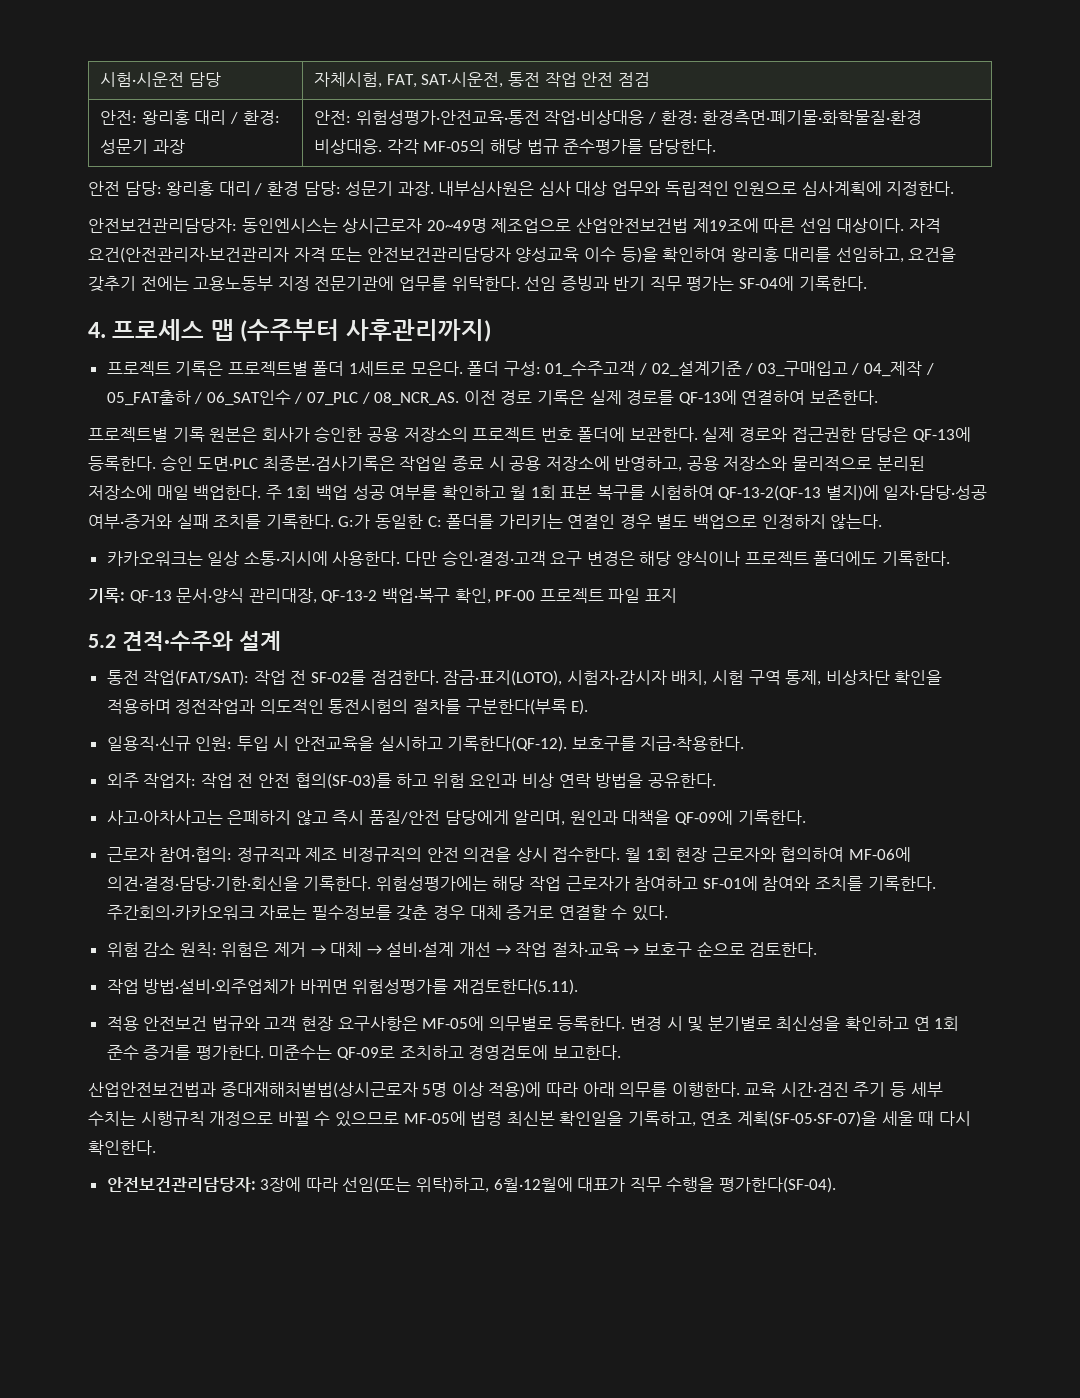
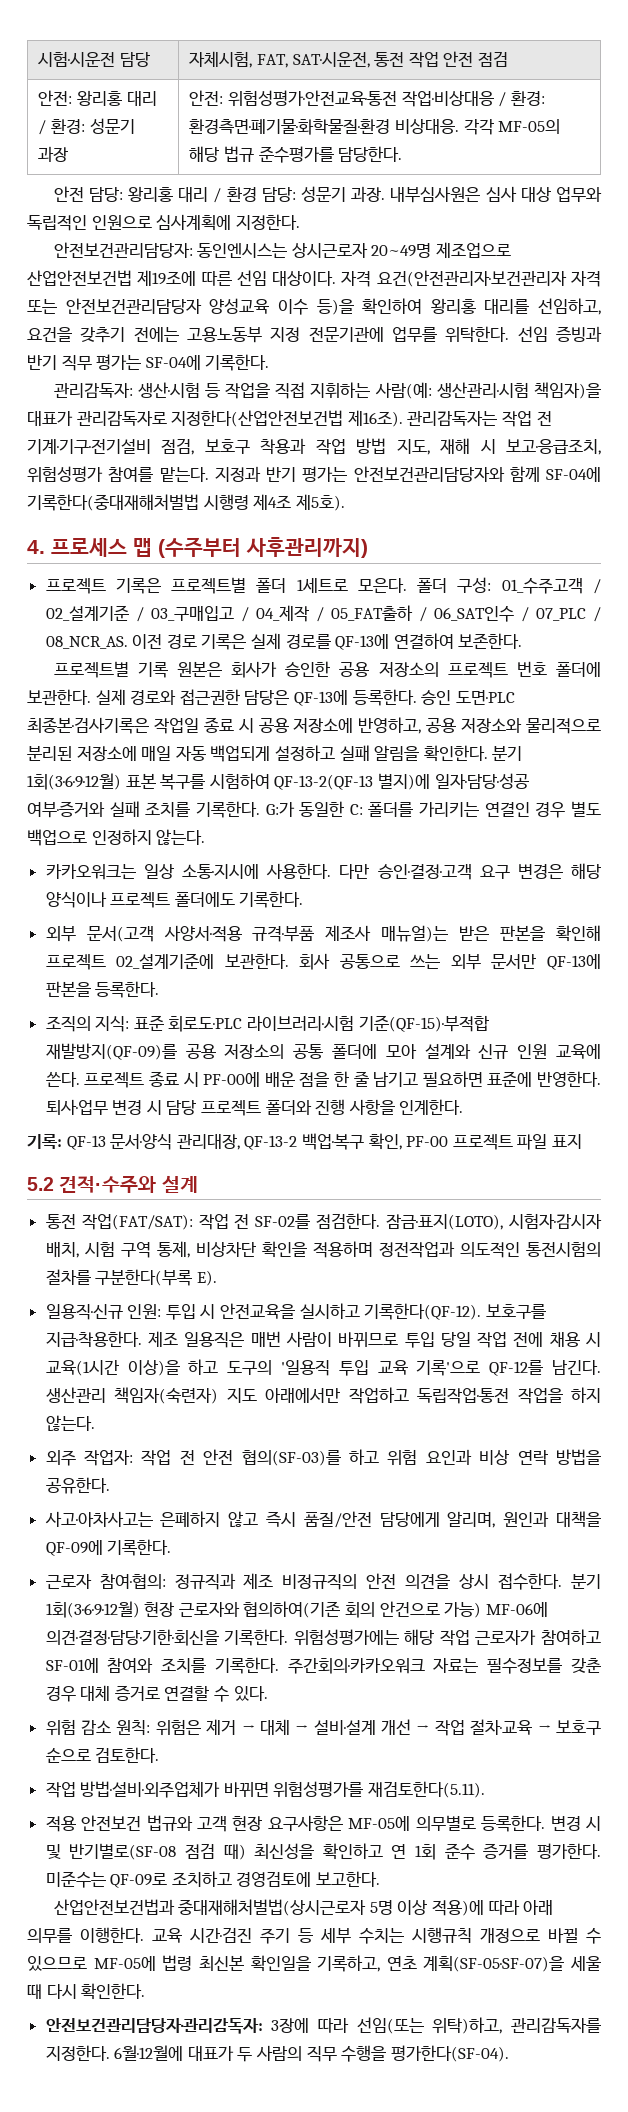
+ 관리감독자: 생산·시험 등 작업을 직접 지휘하는 사람(예: 생산관리·시험 책임자)을 대표가 관리감독자로 지정한다(산업안전보건법 제16조). 관리감독자는 작업 전 기계·기구·전기설비 점검, 보호구 착용과 작업 방법 지도, 재해 시 보고·응급조치, 위험성평가 참여를 맡는다. 지정과 반기 평가는 안전보건관리담당자와 함께 SF-04에 기록한다(중대재해처벌법 시행령 제4조 제5호).
- 승인 도면·PLC 최종본·검사기록은 작업일 종료 시 공용 저장소에 반영하고, 공용 저장소와 물리적으로 분리된 저장소에 매일 백업한다. 주 1회 백업 성공 여부를 확인하고 월 1회 표본 복구를 시험하여 QF-13-2(QF-13 별지)에 일자·담당·성공 여부·증거와 실패 조치를 기록한다.
+ 승인 도면·PLC 최종본·검사기록은 작업일 종료 시 공용 저장소에 반영하고, 공용 저장소와 물리적으로 분리된 저장소에 매일 자동 백업되게 설정하고 실패 알림을 확인한다. 분기 1회(3·6·9·12월) 표본 복구를 시험하여 QF-13-2(QF-13 별지)에 일자·담당·성공 여부·증거와 실패 조치를 기록한다.
+ 외부 문서(고객 사양서·적용 규격·부품 제조사 매뉴얼)는 받은 판본을 확인해 프로젝트 02_설계기준에 보관한다. 회사 공통으로 쓰는 외부 문서만 QF-13에 판본을 등록한다.
+ 조직의 지식: 표준 회로도·PLC 라이브러리·시험 기준(QF-15)·부적합 재발방지(QF-09)를 공용 저장소의 공통 폴더에 모아 설계와 신규 인원 교육에 쓴다. 프로젝트 종료 시 PF-00에 배운 점을 한 줄 남기고 필요하면 표준에 반영한다. 퇴사·업무 변경 시 담당 프로젝트 폴더와 진행 사항을 인계한다.
+ 제조 일용직은 매번 사람이 바뀌므로 투입 당일 작업 전에 채용 시 교육(1시간 이상)을 하고 도구의 '일용직 투입 교육 기록'으로 QF-12를 남긴다. 생산관리 책임자(숙련자) 지도 아래에서만 작업하고 독립작업·통전 작업을 하지 않는다.
- 월 1회 현장 근로자와 협의하여 MF-06에 의견·결정·담당·기한·회신을 기록한다.
+ 분기 1회(3·6·9·12월) 현장 근로자와 협의하여(기존 회의 안건으로 가능) MF-06에 의견·결정·담당·기한·회신을 기록한다.
- 변경 시 및 분기별로 최신성을 확인하고 연 1회 준수 증거를 평가한다.
+ 변경 시 및 반기별로(SF-08 점검 때) 최신성을 확인하고 연 1회 준수 증거를 평가한다.
- 안전보건관리담당자: 3장에 따라 선임(또는 위탁)하고, 6월·12월에 대표가 직무 수행을 평가한다(SF-04).
+ 안전보건관리담당자·관리감독자: 3장에 따라 선임(또는 위탁)하고, 관리감독자를 지정한다. 6월·12월에 대표가 두 사람의 직무 수행을 평가한다(SF-04).

